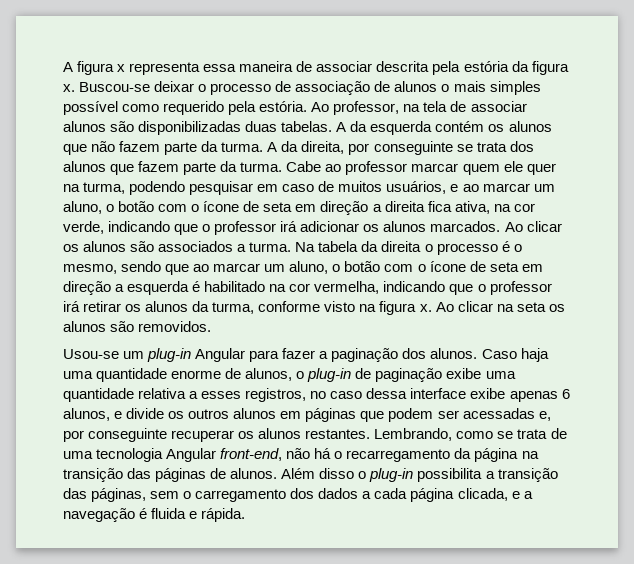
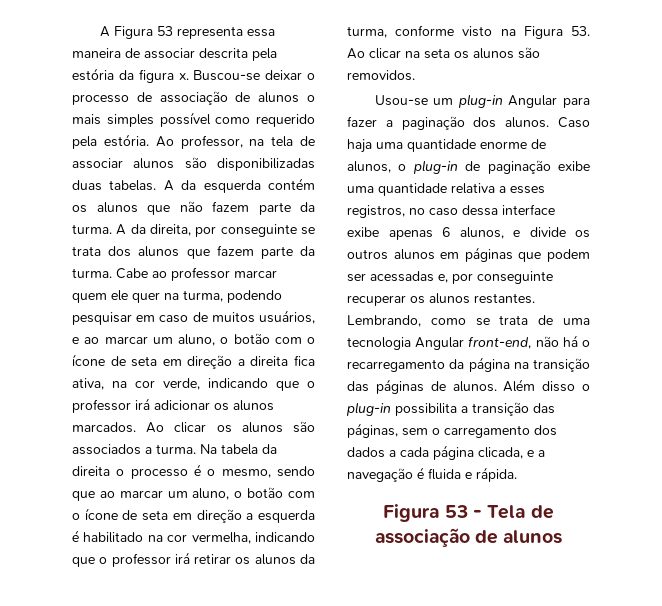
- A figura x representa essa maneira de associar descrita pela estória da figura x.
+ A Figura 53 representa essa maneira de associar descrita pela estória da figura x.
- Na tabela da direita o processo é o mesmo, sendo que ao marcar um aluno, o botão com o ícone de seta em direção a esquerda é habilitado na cor vermelha, indicando que o professor irá retirar os alunos da turma, conforme visto na figura x. Ao clicar na seta os alunos são removidos.
+ Na tabela da direita o processo é o mesmo, sendo que ao marcar um aluno, o botão com o ícone de seta em direção a esquerda é habilitado na cor vermelha, indicando que o professor irá retirar os alunos da turma, conforme visto na Figura 53. Ao clicar na seta os alunos são removidos.
+ Figura 53 - Tela de associação de alunos

